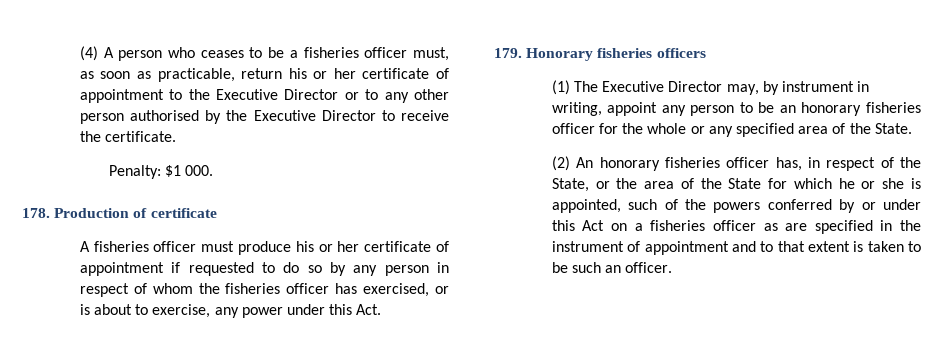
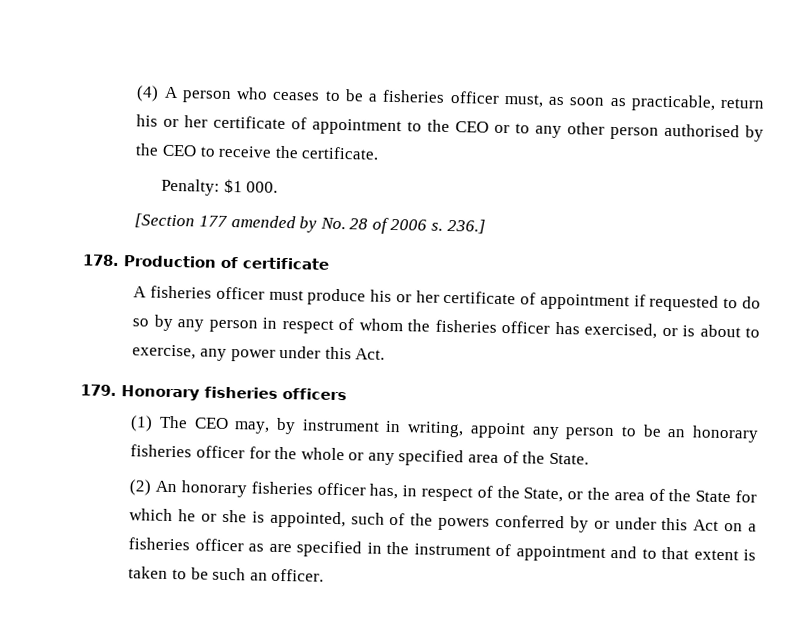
- (4) A person who ceases to be a fisheries officer must, as soon as practicable, return his or her certificate of appointment to the Executive Director or to any other person authorised by the Executive Director to receive the certificate.
+ (4) A person who ceases to be a fisheries officer must, as soon as practicable, return his or her certificate of appointment to the CEO or to any other person authorised by the CEO to receive the certificate.
+ [Section 177 amended by No. 28 of 2006 s. 236.]
- (1) The Executive Director may, by instrument in writing, appoint any person to be an honorary fisheries officer for the whole or any specified area of the State.
+ (1) The CEO may, by instrument in writing, appoint any person to be an honorary fisheries officer for the whole or any specified area of the State.

